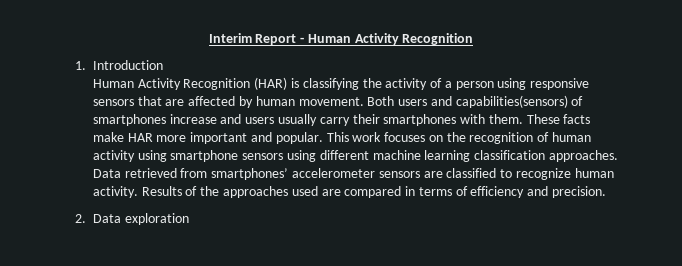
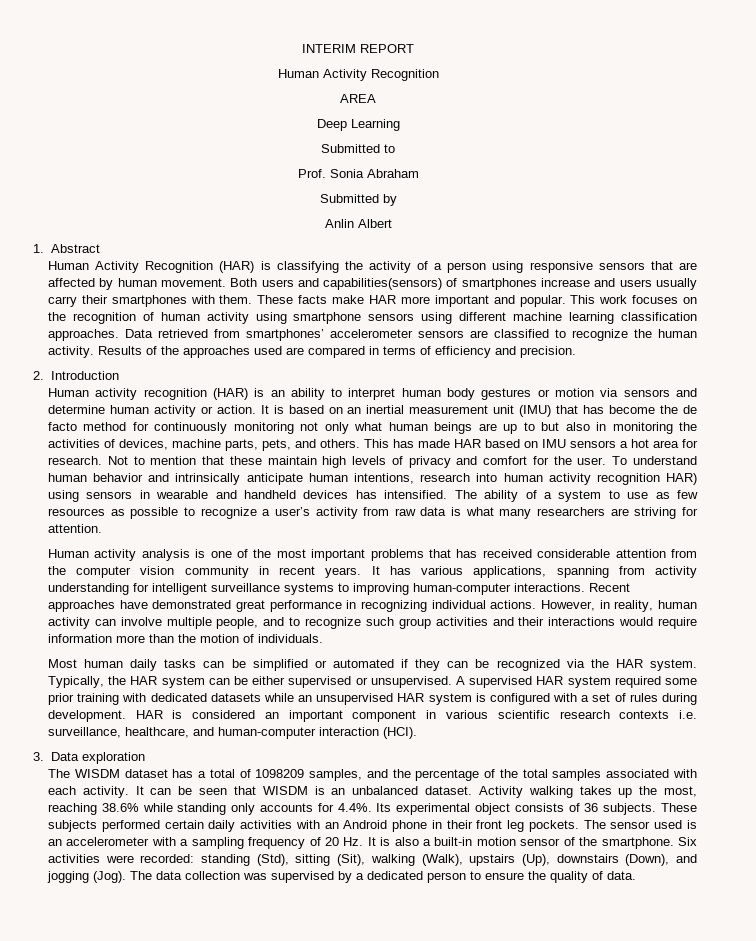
- Interim Report - Human Activity Recognition
+ INTERIM REPORT
+ Human Activity Recognition
+ AREA
+ Deep Learning
+ Submitted to
+ Prof. Sonia Abraham
+ Submitted by
+ Anlin Albert
- 1. Introduction
+ 1. Abstract
- Data retrieved from smartphones’ accelerometer sensors are classified to recognize human activity.
+ Data retrieved from smartphones’ accelerometer sensors are classified to recognize the human activity.
- 2. Data exploration
+ 2. Introduction
+ Human activity recognition (HAR) is an ability to interpret human body gestures or motion via sensors and determine human activity or action. It is based on an inertial measurement unit (IMU) that has become the de facto method for continuously monitoring not only what human beings are up to but also in monitoring the activities of devices, machine parts, pets, and others. This has made HAR based on IMU sensors a hot area for research. Not to mention that these maintain high levels of privacy and comfort for the user. To understand human behavior and intrinsically anticipate human intentions, research into human activity recognition HAR) using sensors in wearable and handheld devices has intensified. The ability of a system to use as few resources as possible to recognize a user’s activity from raw data is what many researchers are striving for attention.
+ Human activity analysis is one of the most important problems that has received considerable attention from the computer vision community in recent years. It has various applications, spanning from activity understanding for intelligent surveillance systems to improving human-computer interactions. Recent approaches have demonstrated great performance in recognizing individual actions. However, in reality, human activity can involve multiple people, and to recognize such group activities and their interactions would require information more than the motion of individuals.
+ Most human daily tasks can be simplified or automated if they can be recognized via the HAR system. Typically, the HAR system can be either supervised or unsupervised. A supervised HAR system required some prior training with dedicated datasets while an unsupervised HAR system is configured with a set of rules during development. HAR is considered an important component in various scientific research contexts i.e. surveillance, healthcare, and human-computer interaction (HCI).
+ 3. Data exploration
+ The WISDM dataset has a total of 1098209 samples, and the percentage of the total samples associated with each activity. It can be seen that WISDM is an unbalanced dataset. Activity walking takes up the most, reaching 38.6% while standing only accounts for 4.4%. Its experimental object consists of 36 subjects. These subjects performed certain daily activities with an Android phone in their front leg pockets. The sensor used is an accelerometer with a sampling frequency of 20 Hz. It is also a built-in motion sensor of the smartphone. Six activities were recorded: standing (Std), sitting (Sit), walking (Walk), upstairs (Up), downstairs (Down), and jogging (Jog). The data collection was supervised by a dedicated person to ensure the quality of data.

